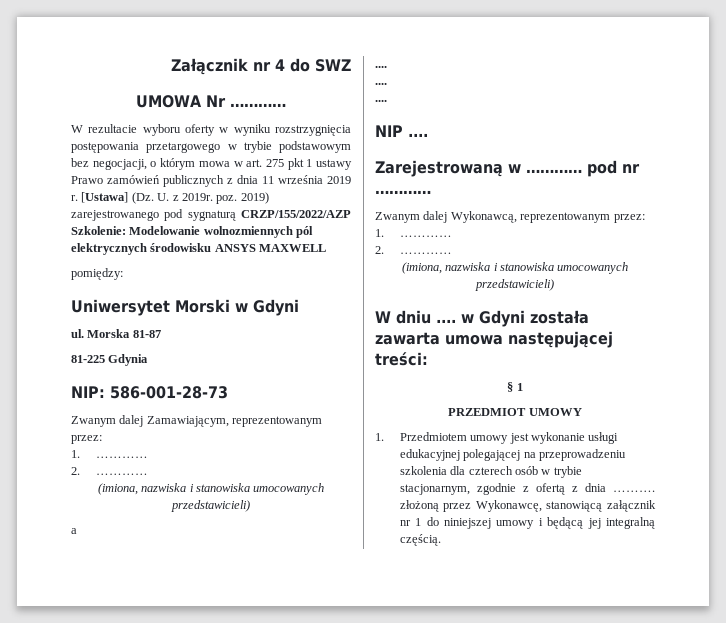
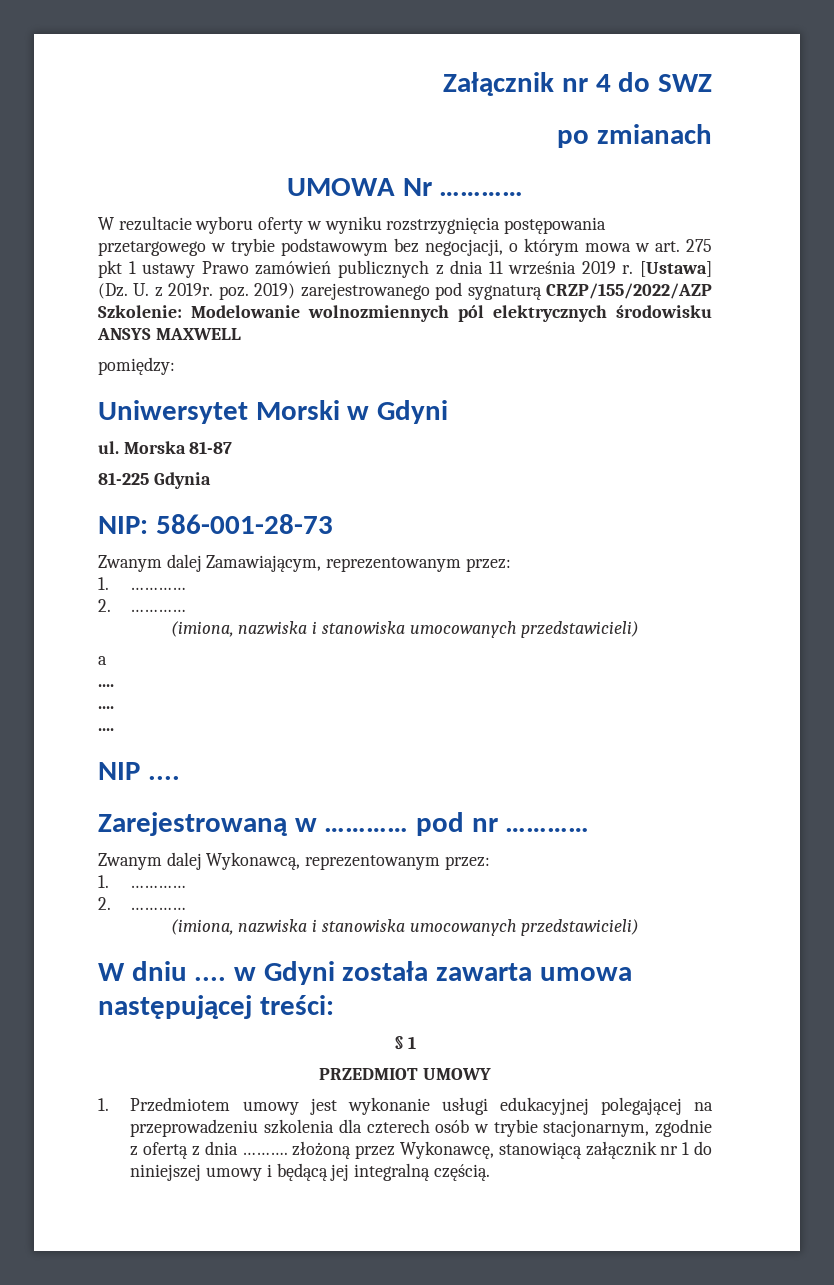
+ po zmianach

